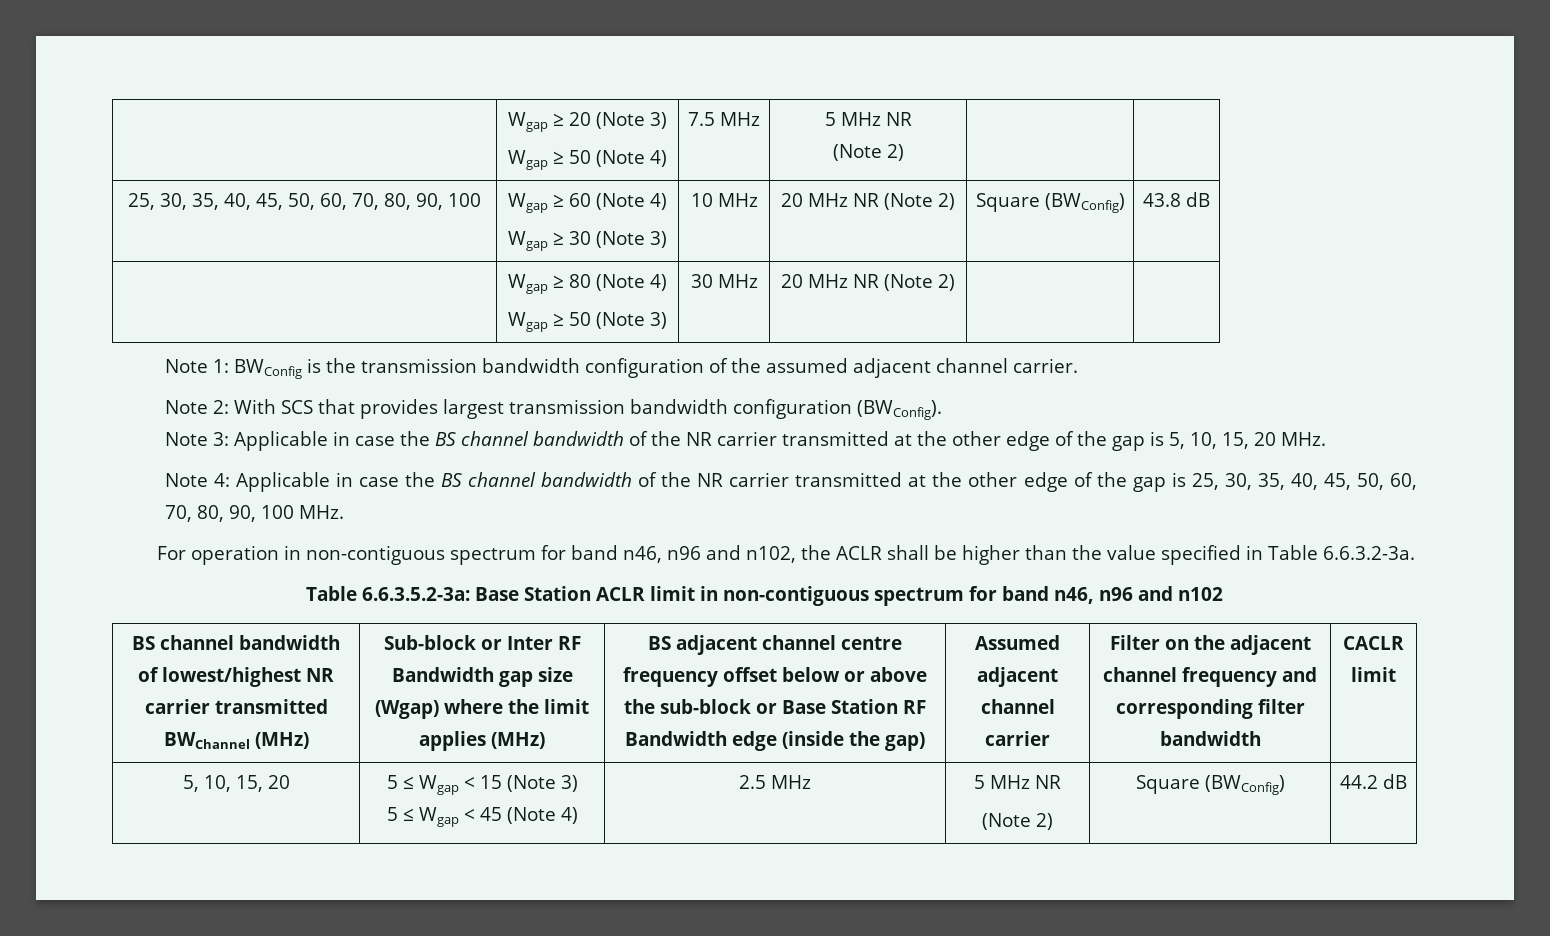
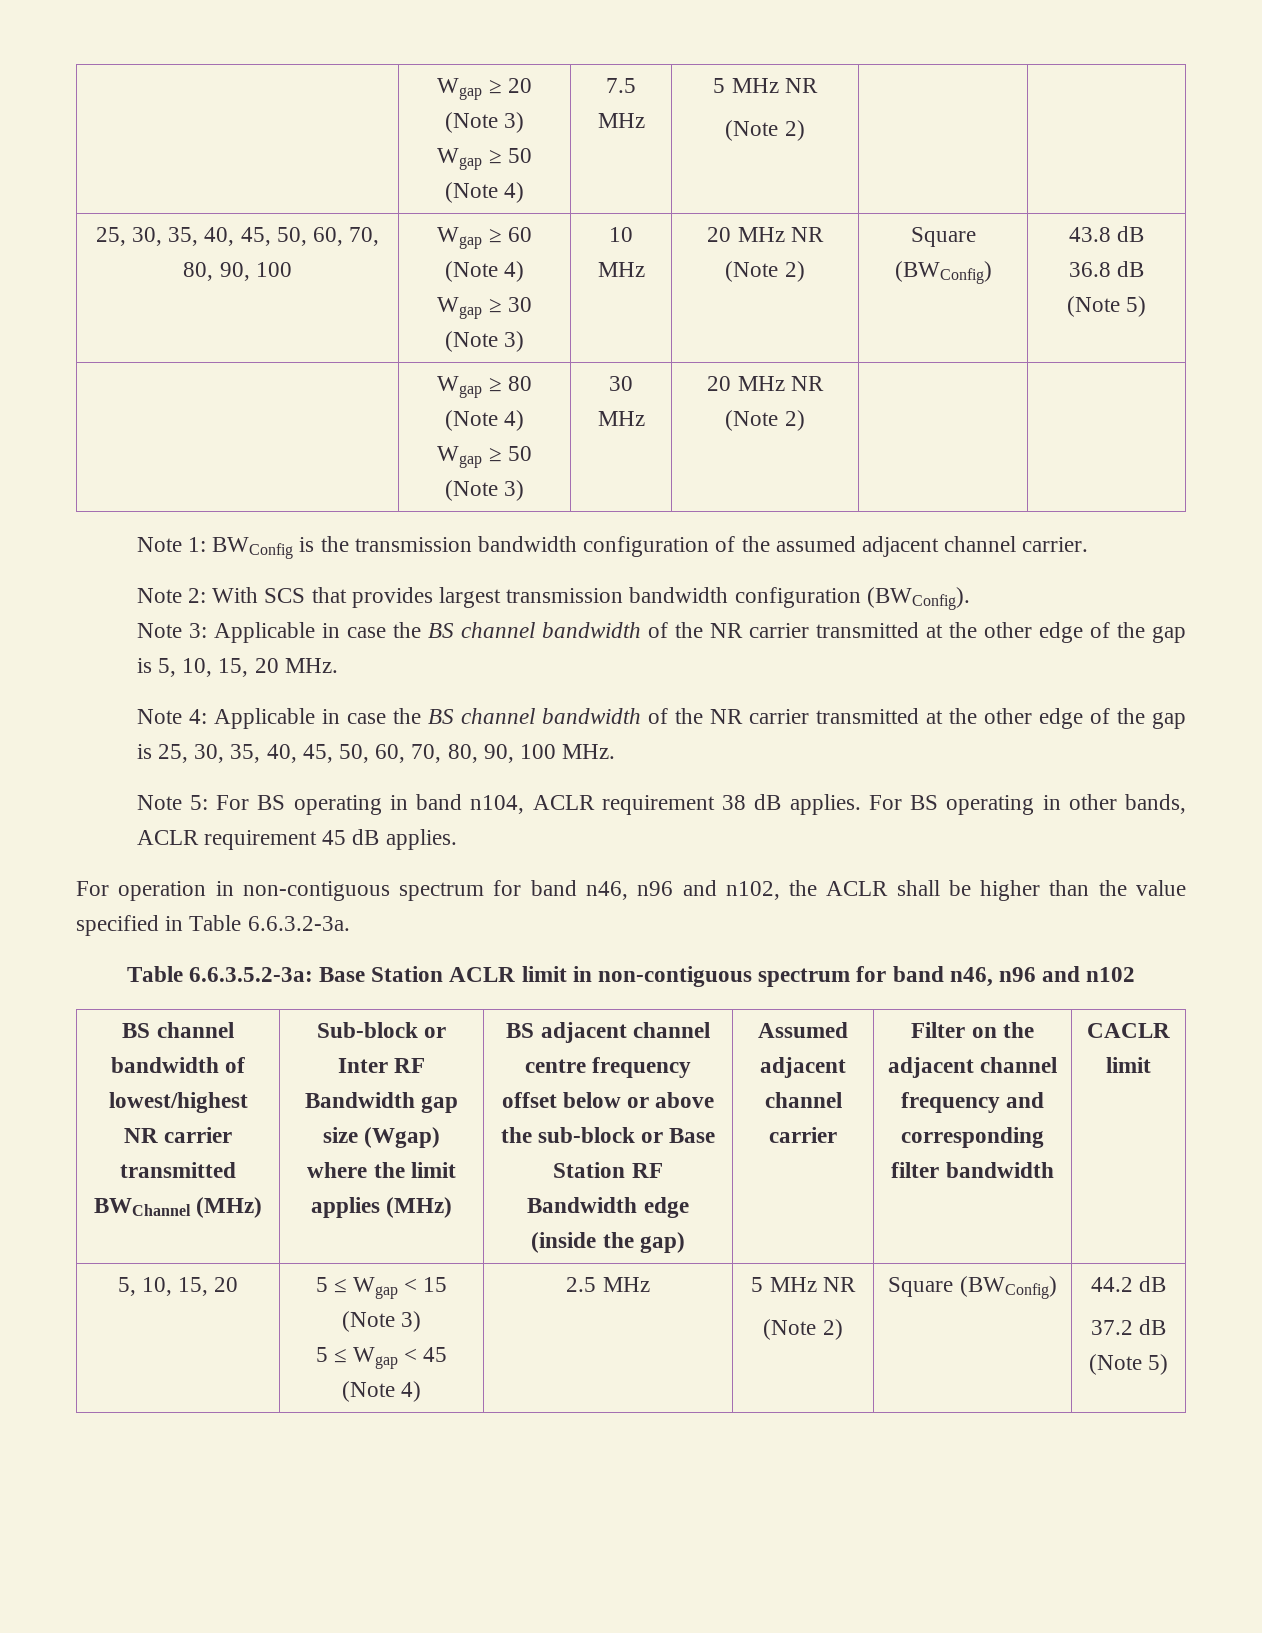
  25, 30, 35, 40, 45, 50, 60, 70, 80, 90, 100 | Wgap ≥ 60 (Note 4)
  Wgap ≥ 30 (Note 3) | 10 MHz | 20 MHz NR (Note 2) | Square (BWConfig) | 43.8 dB
+ 36.8 dB (Note 5)
+ Note 5: For BS operating in band n104, ACLR requirement 38 dB applies. For BS operating in other bands, ACLR requirement 45 dB applies.
  5, 10, 15, 20 | 5 ≤ Wgap < 15 (Note 3)
  5 ≤ Wgap < 45 (Note 4) | 2.5 MHz | 5 MHz NR
  (Note 2) | Square (BWConfig) | 44.2 dB
+ 37.2 dB (Note 5)

